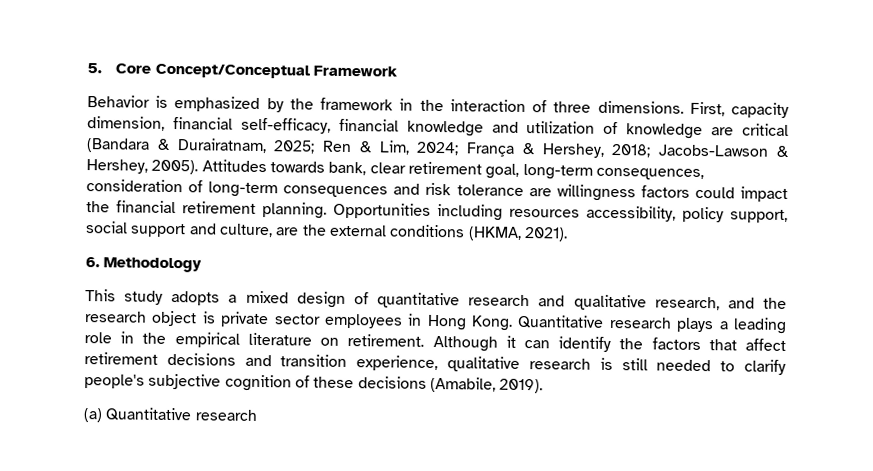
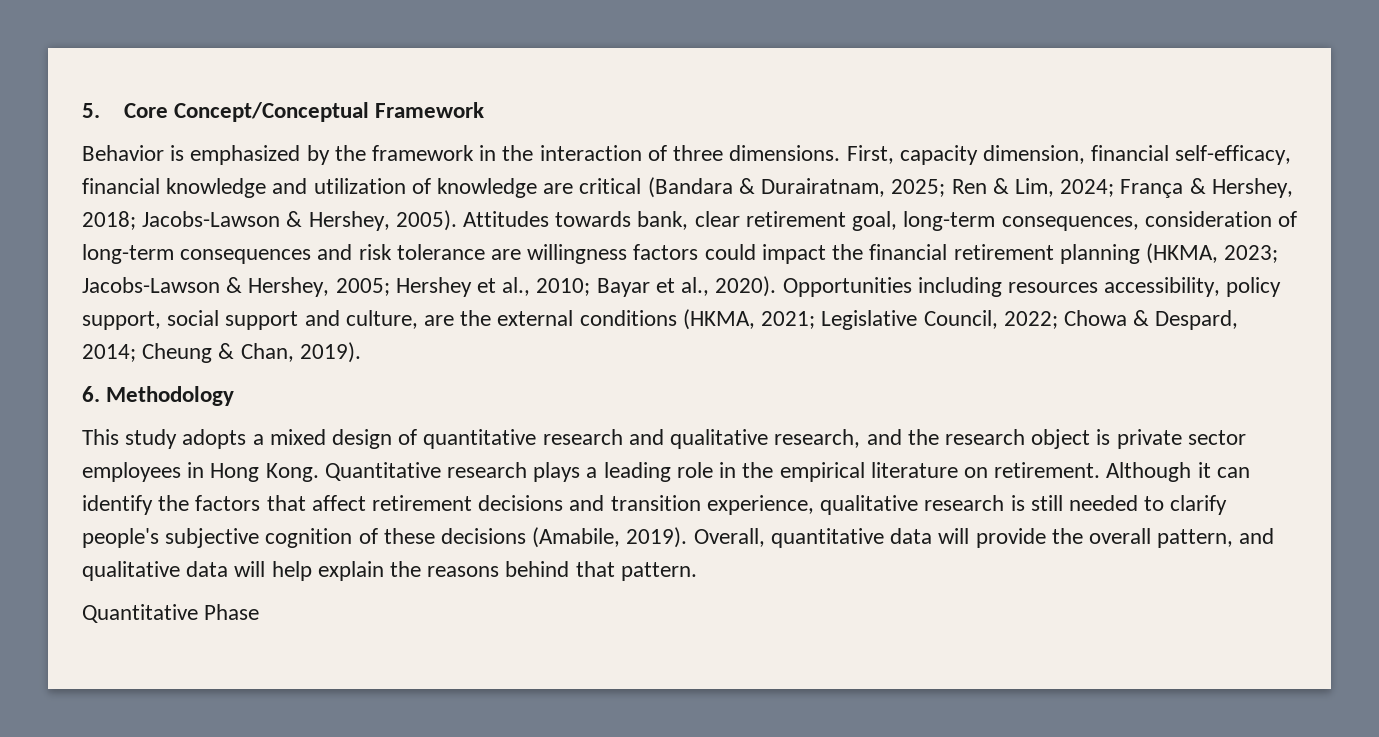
- Attitudes towards bank, clear retirement goal, long-term consequences, consideration of long-term consequences and risk tolerance are willingness factors could impact the financial retirement planning.
+ Attitudes towards bank, clear retirement goal, long-term consequences, consideration of long-term consequences and risk tolerance are willingness factors could impact the financial retirement planning (HKMA, 2023; Jacobs-Lawson & Hershey, 2005; Hershey et al., 2010; Bayar et al., 2020).
- Opportunities including resources accessibility, policy support, social support and culture, are the external conditions (HKMA, 2021).
+ Opportunities including resources accessibility, policy support, social support and culture, are the external conditions (HKMA, 2021; Legislative Council, 2022; Chowa & Despard, 2014; Cheung & Chan, 2019).
- Although it can identify the factors that affect retirement decisions and transition experience, qualitative research is still needed to clarify people's subjective cognition of these decisions (Amabile, 2019).
- (a) Quantitative research
+ Although it can identify the factors that affect retirement decisions and transition experience, qualitative research is still needed to clarify people's subjective cognition of these decisions (Amabile, 2019). Overall, quantitative data will provide the overall pattern, and qualitative data will help explain the reasons behind that pattern.
+ Quantitative Phase

